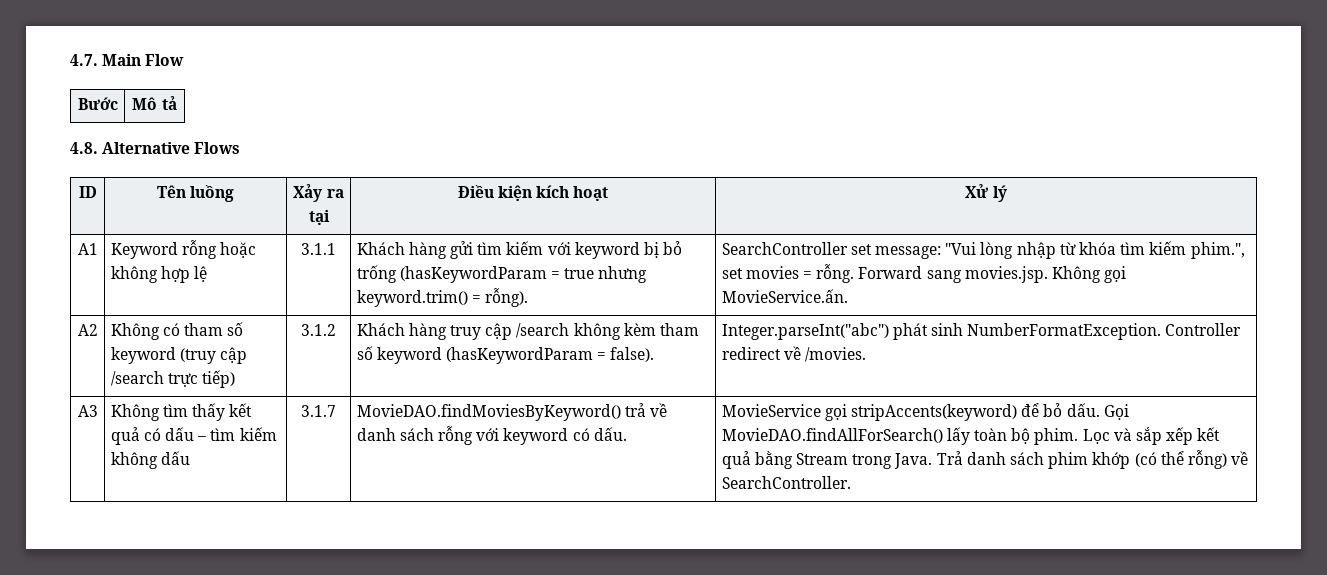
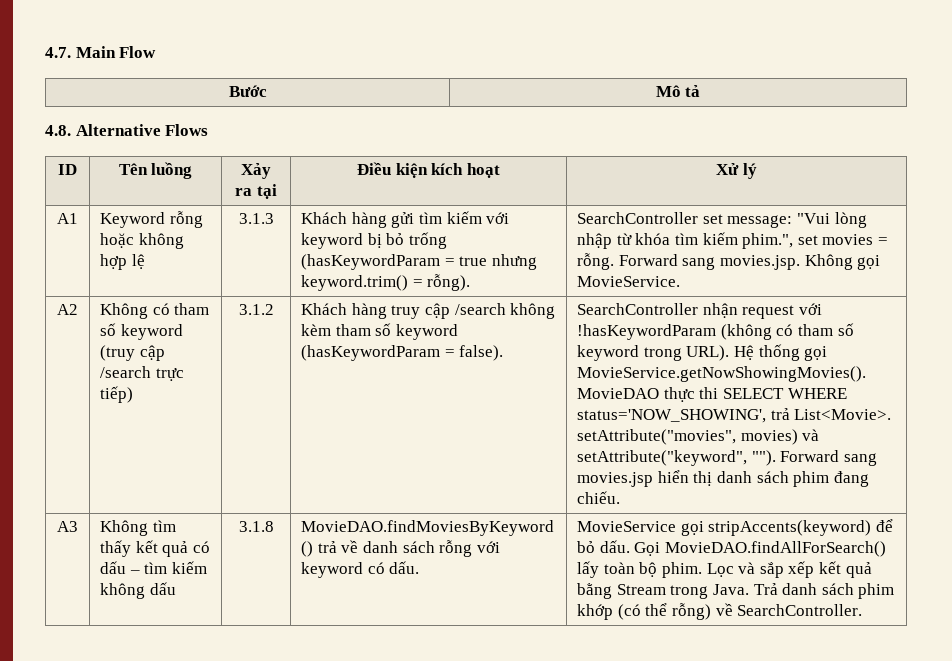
- 3.1.1
+ 3.1.3
- Forward sang movies.jsp. Không gọi MovieService.ấn.
+ Forward sang movies.jsp. Không gọi MovieService.
- Integer.parseInt("abc") phát sinh NumberFormatException. Controller redirect về /movies.
+ SearchController nhận request với !hasKeywordParam (không có tham số keyword trong URL). Hệ thống gọi MovieService.getNowShowingMovies(). MovieDAO thực thi SELECT WHERE status='NOW_SHOWING', trả List<Movie>. setAttribute("movies", movies) và setAttribute("keyword", ""). Forward sang movies.jsp hiển thị danh sách phim đang chiếu.
- 3.1.7
+ 3.1.8

